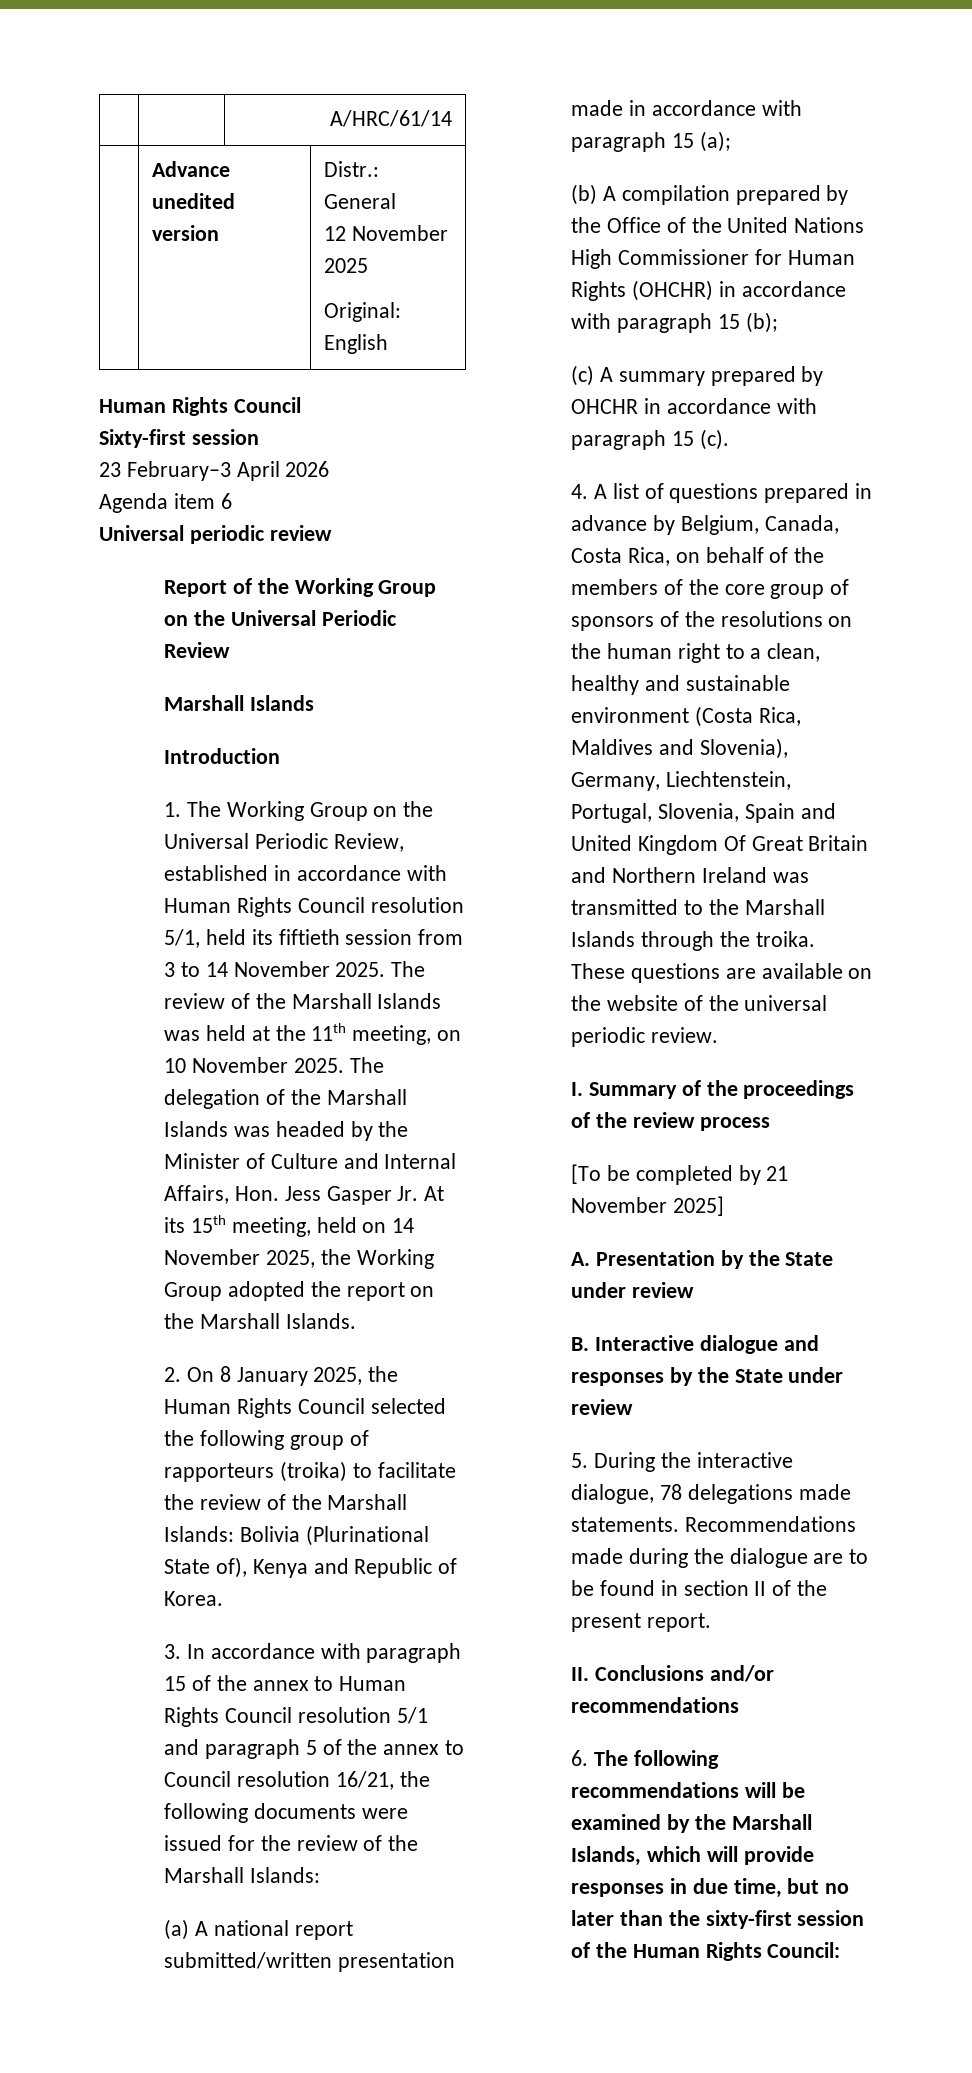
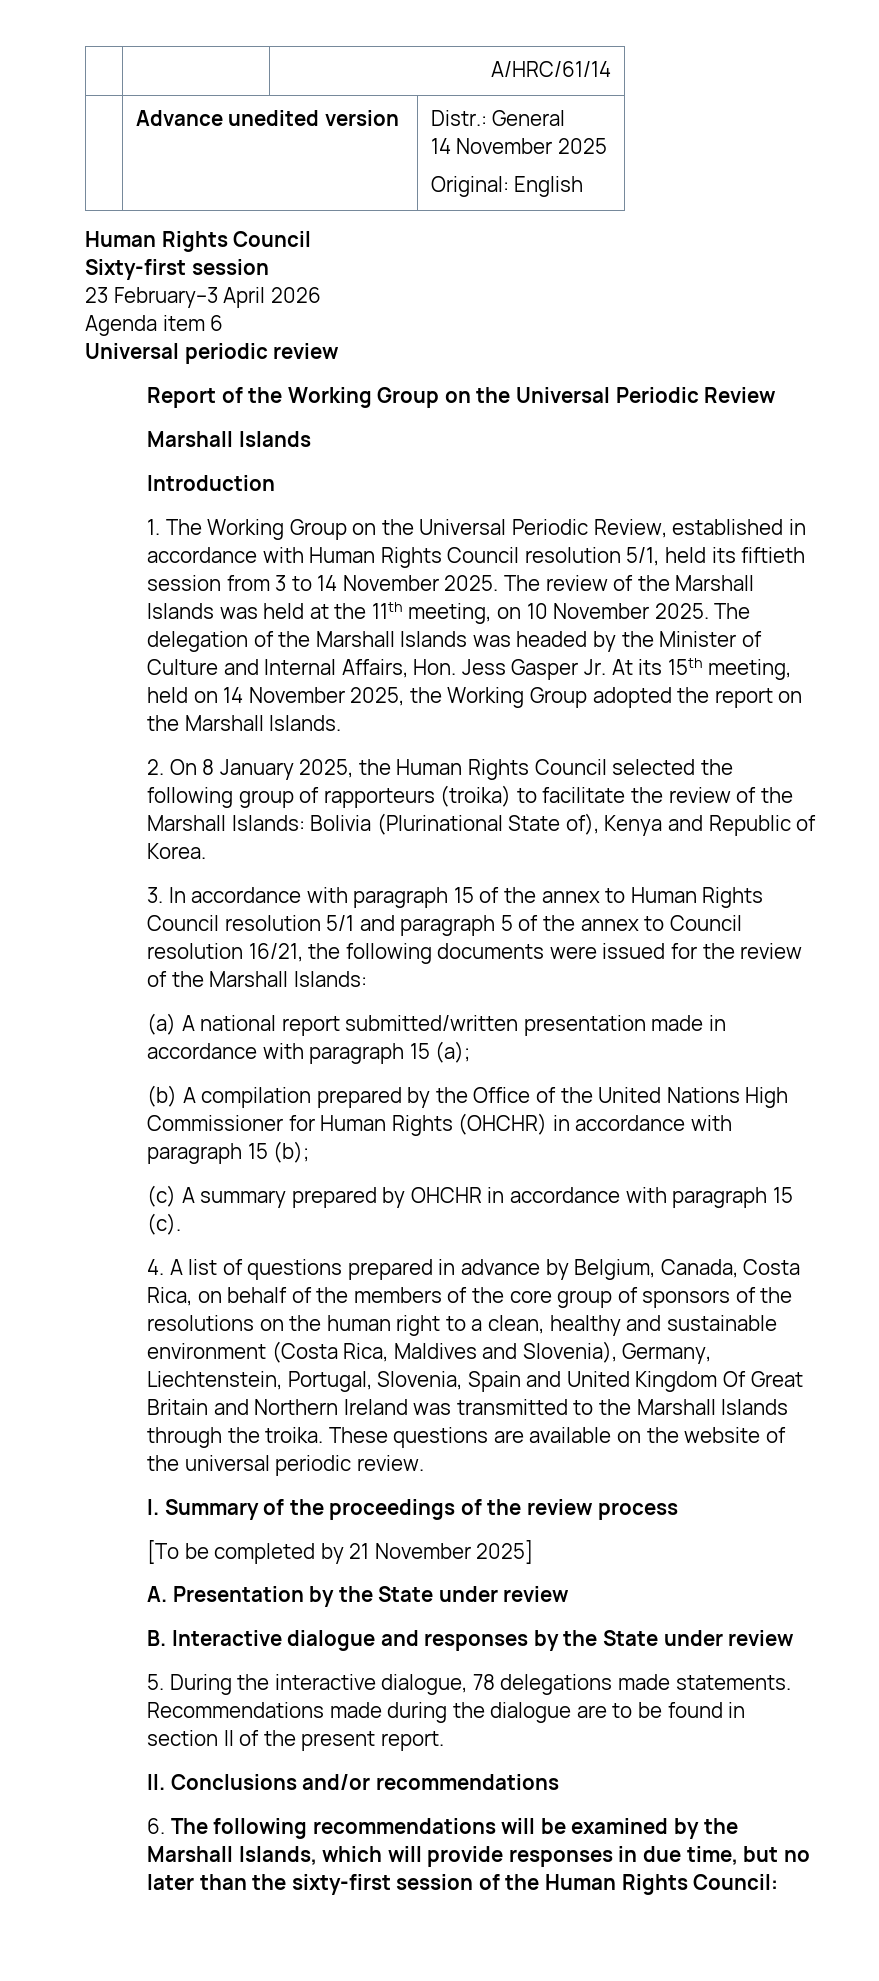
  | Advance unedited version | Distr.: General
- 12 November 2025
+ 14 November 2025

